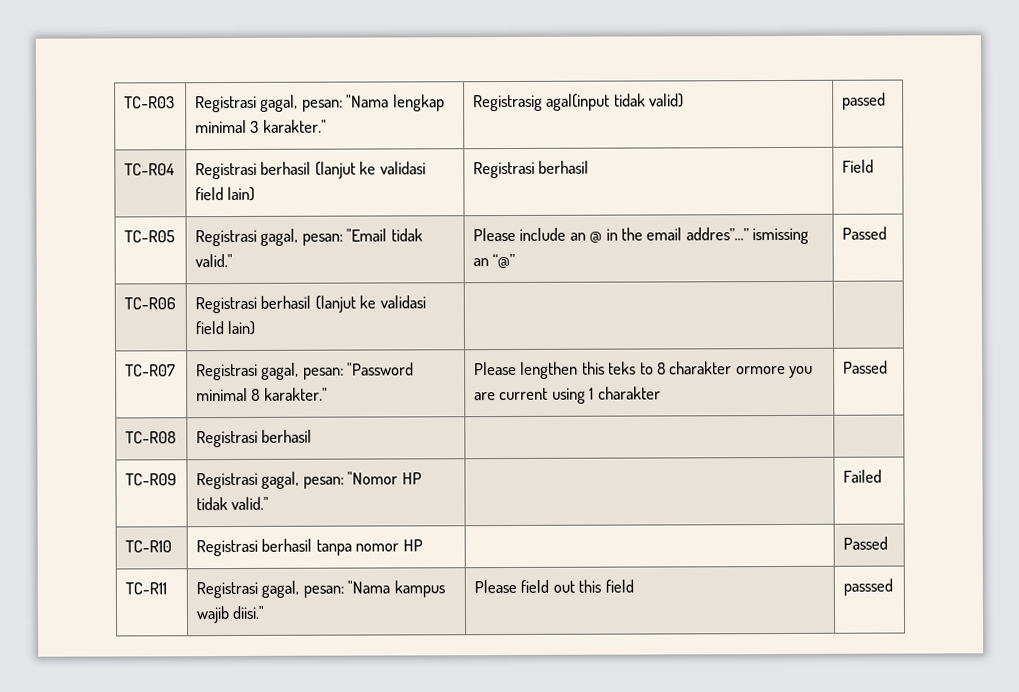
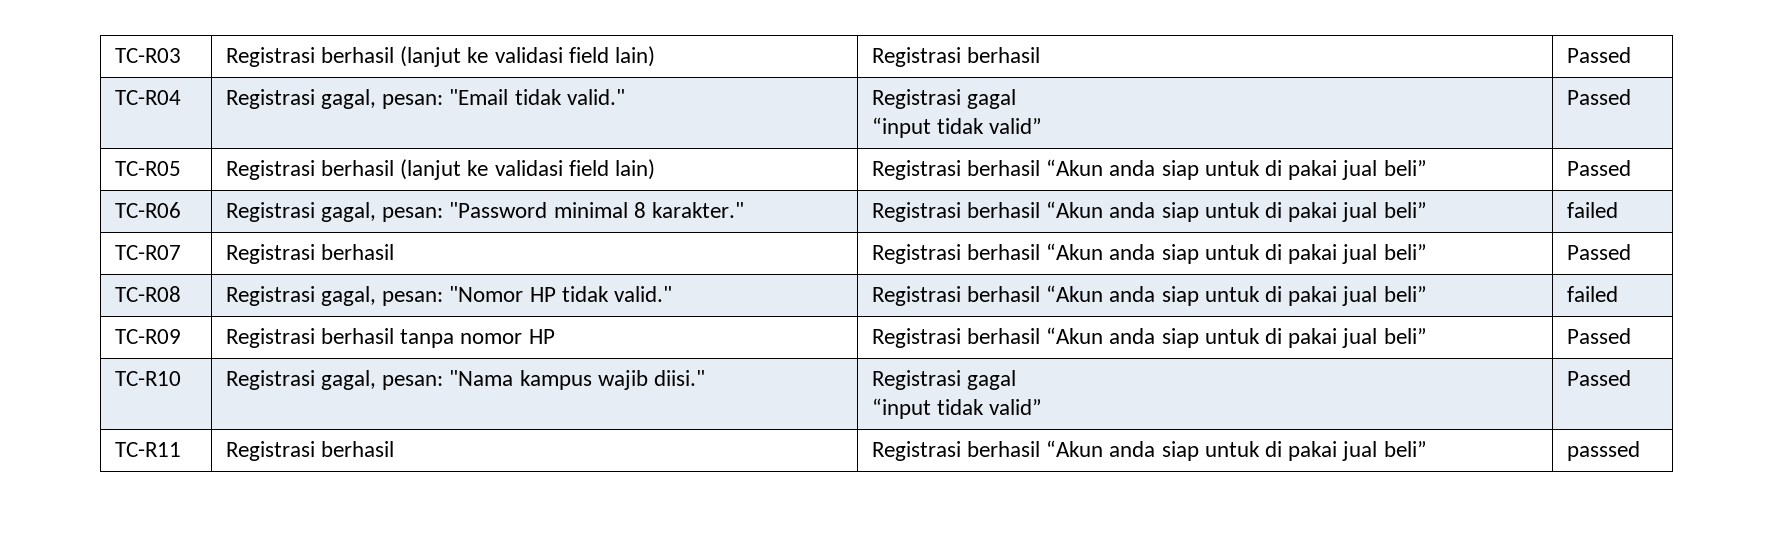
- TC-R03 | Registrasi gagal, pesan: "Nama lengkap minimal 3 karakter." | Registrasig agal(input tidak valid) | passed
- TC-R04 | Registrasi berhasil (lanjut ke validasi field lain) | Registrasi berhasil | Field
- TC-R05 | Registrasi gagal, pesan: "Email tidak valid." | Please include an @ in the email addres”…” ismissing an “@” | Passed
- TC-R06 | Registrasi berhasil (lanjut ke validasi field lain) | |
- TC-R07 | Registrasi gagal, pesan: "Password minimal 8 karakter." | Please lengthen this teks to 8 charakter ormore you are current using 1 charakter | Passed
+ TC-R03 | Registrasi berhasil (lanjut ke validasi field lain) | Registrasi berhasil | Passed
+ TC-R04 | Registrasi gagal, pesan: "Email tidak valid." | Registrasi gagal
+ “input tidak valid” | Passed
+ TC-R05 | Registrasi berhasil (lanjut ke validasi field lain) | Registrasi berhasil “Akun anda siap untuk di pakai jual beli” | Passed
+ TC-R06 | Registrasi gagal, pesan: "Password minimal 8 karakter." | Registrasi berhasil “Akun anda siap untuk di pakai jual beli” | failed
+ TC-R07 | Registrasi berhasil | Registrasi berhasil “Akun anda siap untuk di pakai jual beli” | Passed
- TC-R08 | Registrasi berhasil | |
- TC-R09 | Registrasi gagal, pesan: "Nomor HP tidak valid." | | Failed
- TC-R10 | Registrasi berhasil tanpa nomor HP | | Passed
- TC-R11 | Registrasi gagal, pesan: "Nama kampus wajib diisi." | Please field out this field | passsed
+ TC-R08 | Registrasi gagal, pesan: "Nomor HP tidak valid." | Registrasi berhasil “Akun anda siap untuk di pakai jual beli” | failed
+ TC-R09 | Registrasi berhasil tanpa nomor HP | Registrasi berhasil “Akun anda siap untuk di pakai jual beli” | Passed
+ TC-R10 | Registrasi gagal, pesan: "Nama kampus wajib diisi." | Registrasi gagal
+ “input tidak valid” | Passed
+ TC-R11 | Registrasi berhasil | Registrasi berhasil “Akun anda siap untuk di pakai jual beli” | passsed

